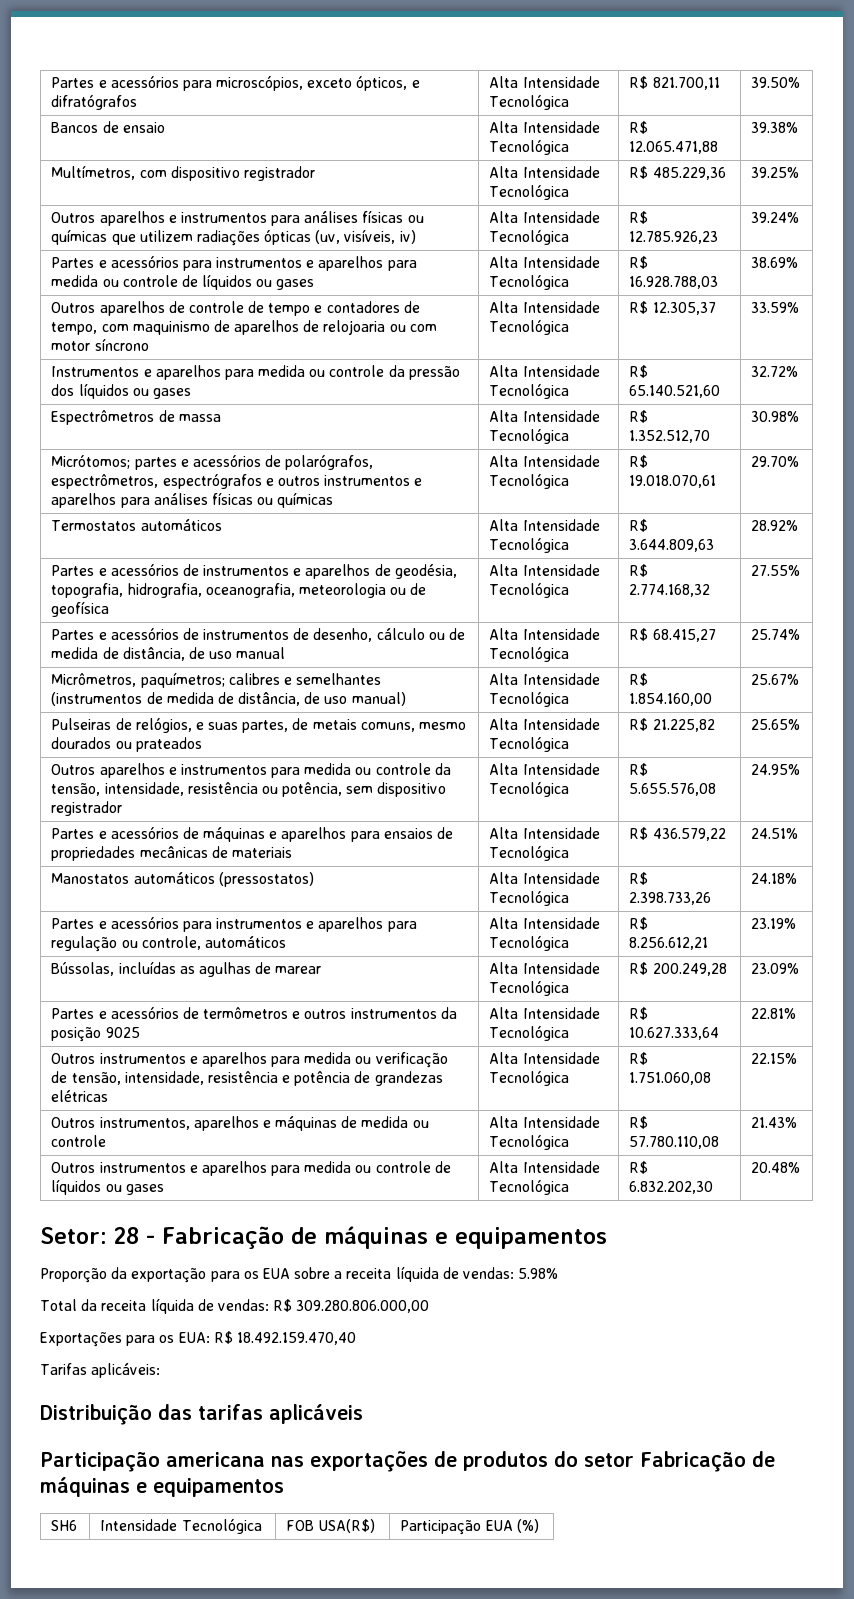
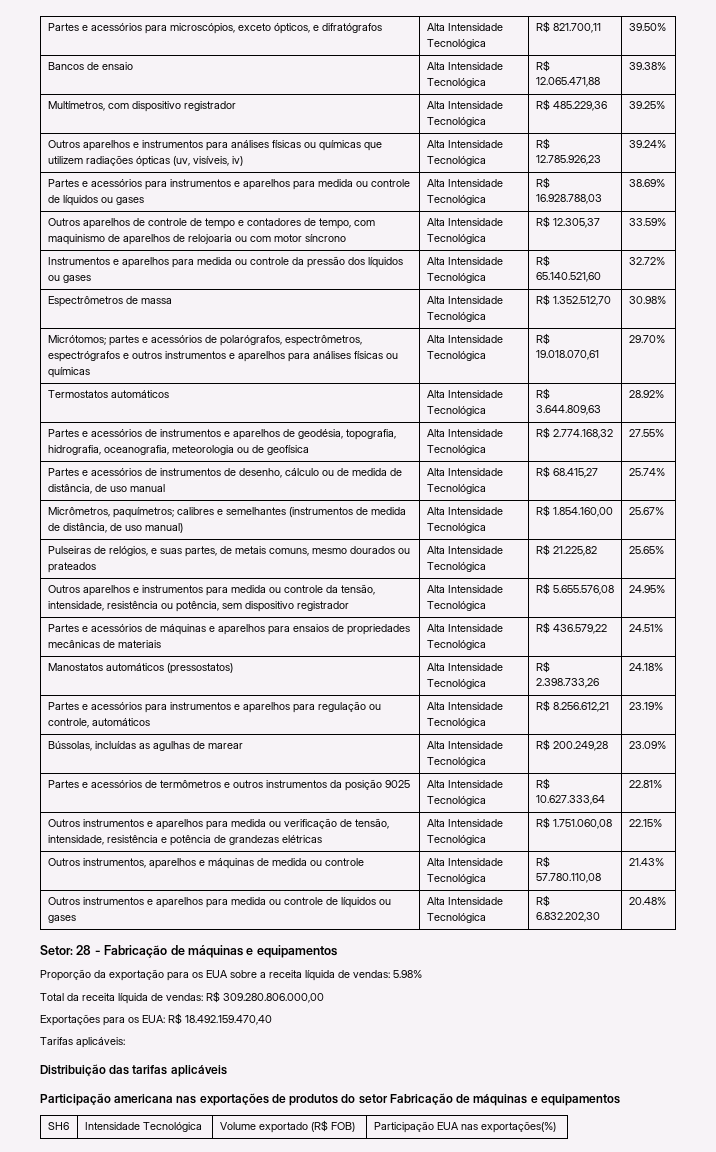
- SH6 | Intensidade Tecnológica | FOB USA(R$) | Participação EUA (%)
+ SH6 | Intensidade Tecnológica | Volume exportado (R$ FOB) | Participação EUA nas exportações(%)

